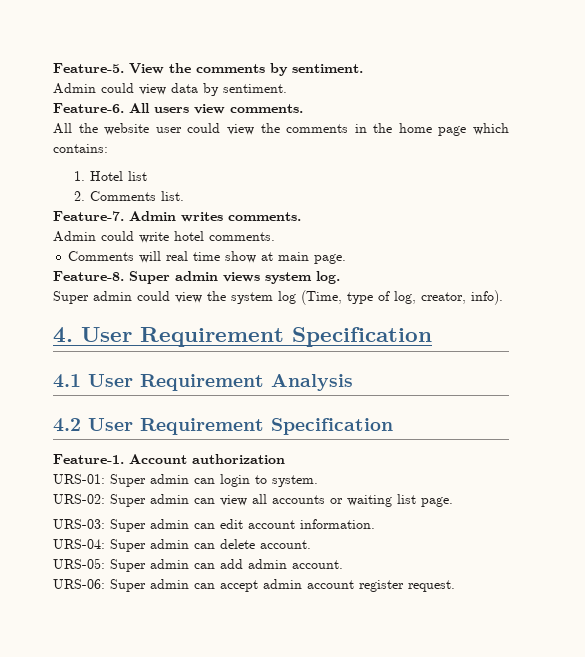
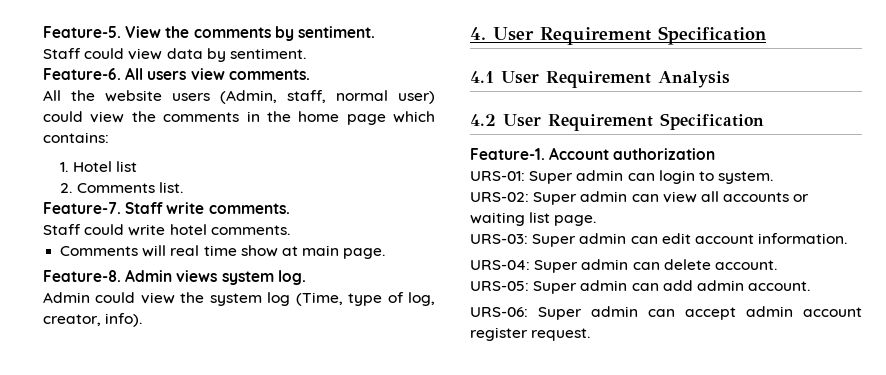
- Admin could view data by sentiment.
+ Staff could view data by sentiment.
- All the website user could view the comments in the home page which contains:
+ All the website users (Admin, staff, normal user) could view the comments in the home page which contains:
- Admin writes comments.
- Admin could write hotel comments.
+ Staff write comments.
+ Staff could write hotel comments.
- Super admin views system log.
+ Admin views system log.
- Super admin could view the system log (Time, type of log, creator, info).
+ Admin could view the system log (Time, type of log, creator, info).

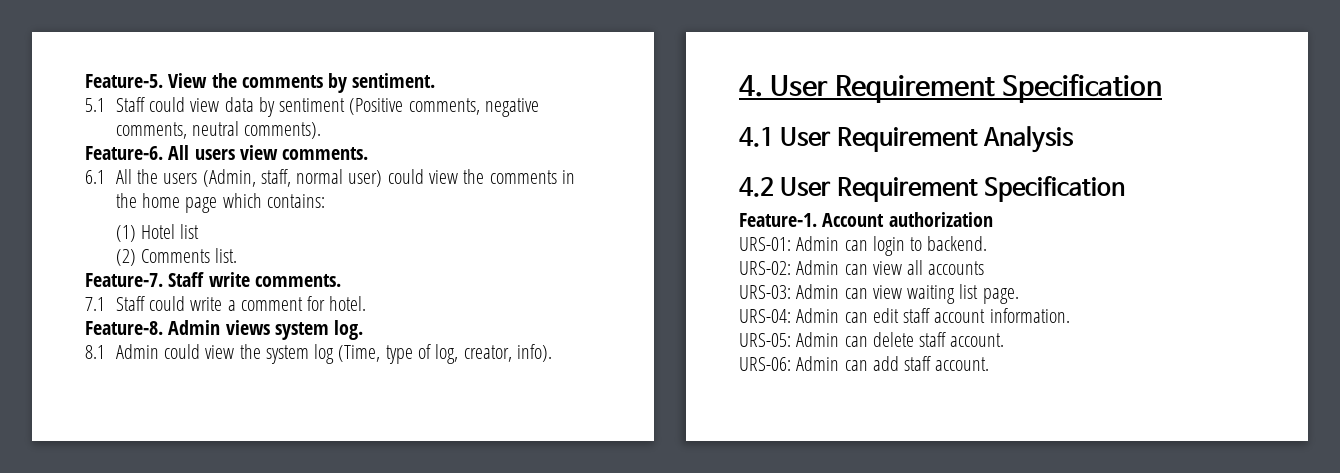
- Staff could view data by sentiment.
+ 5.1 Staff could view data by sentiment (Positive comments, negative comments, neutral comments).
- All the website users (Admin, staff, normal user) could view the comments in the home page which contains:
+ 6.1 All the users (Admin, staff, normal user) could view the comments in the home page which contains:
- 1. Hotel list
+ (1) Hotel list
- 2. Comments list.
+ (2) Comments list.
- Staff could write hotel comments.
- Comments will real time show at main page.
+ 7.1 Staff could write a comment for hotel.
- Admin could view the system log (Time, type of log, creator, info).
+ 8.1 Admin could view the system log (Time, type of log, creator, info).
- URS-01: Super admin can login to system.
+ URS-01: Admin can login to backend.
- URS-02: Super admin can view all accounts or waiting list page.
+ URS-02: Admin can view all accounts
+ URS-03: Admin can view waiting list page.
- URS-03: Super admin can edit account information.
+ URS-04: Admin can edit staff account information.
- URS-04: Super admin can delete account.
- URS-05: Super admin can add admin account.
- URS-06: Super admin can accept admin account register request.
+ URS-05: Admin can delete staff account.
+ URS-06: Admin can add staff account.

